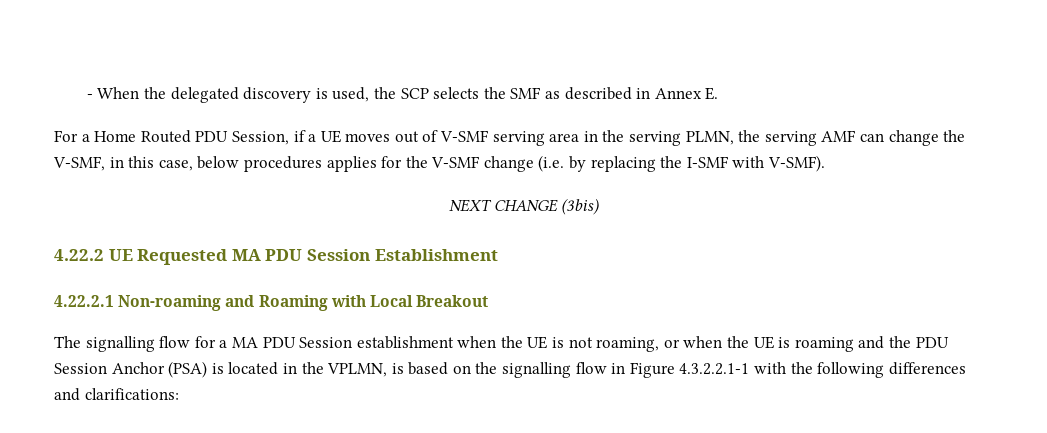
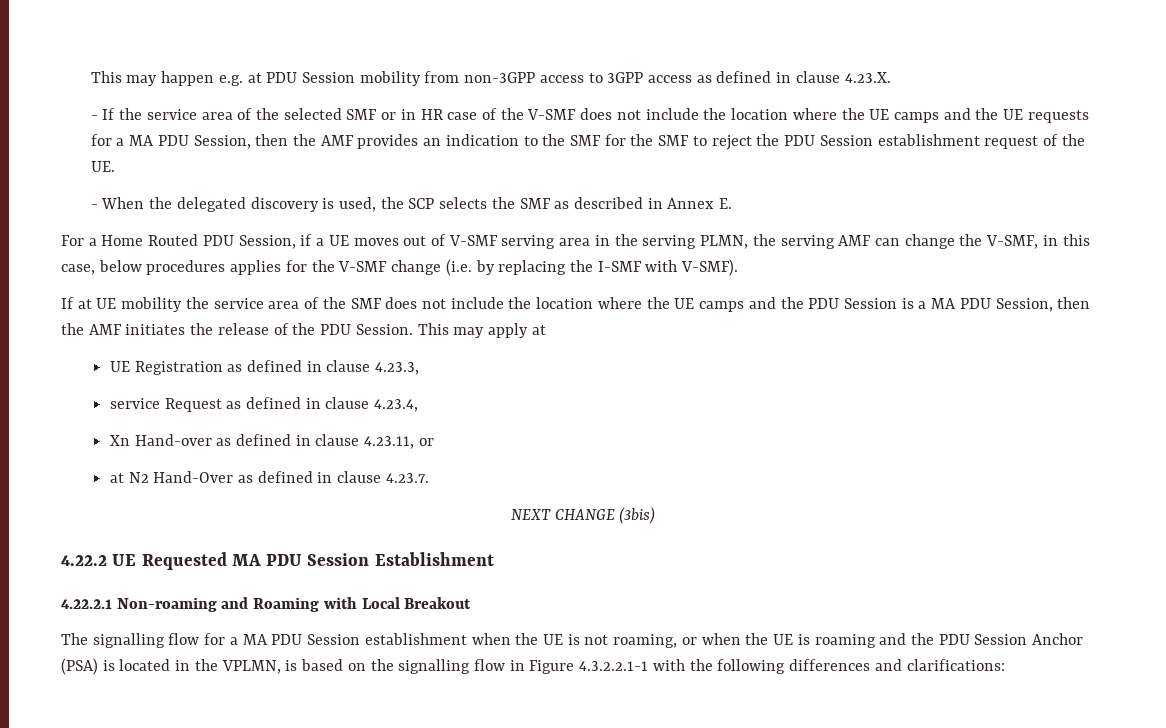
+ This may happen e.g. at PDU Session mobility from non-3GPP access to 3GPP access as defined in clause 4.23.X.
+ - If the service area of the selected SMF or in HR case of the V-SMF does not include the location where the UE camps and the UE requests for a MA PDU Session, then the AMF provides an indication to the SMF for the SMF to reject the PDU Session establishment request of the UE.
+ If at UE mobility the service area of the SMF does not include the location where the UE camps and the PDU Session is a MA PDU Session, then the AMF initiates the release of the PDU Session. This may apply at
+ UE Registration as defined in clause 4.23.3,
+ service Request as defined in clause 4.23.4,
+ Xn Hand-over as defined in clause 4.23.11, or
+ at N2 Hand-Over as defined in clause 4.23.7.

